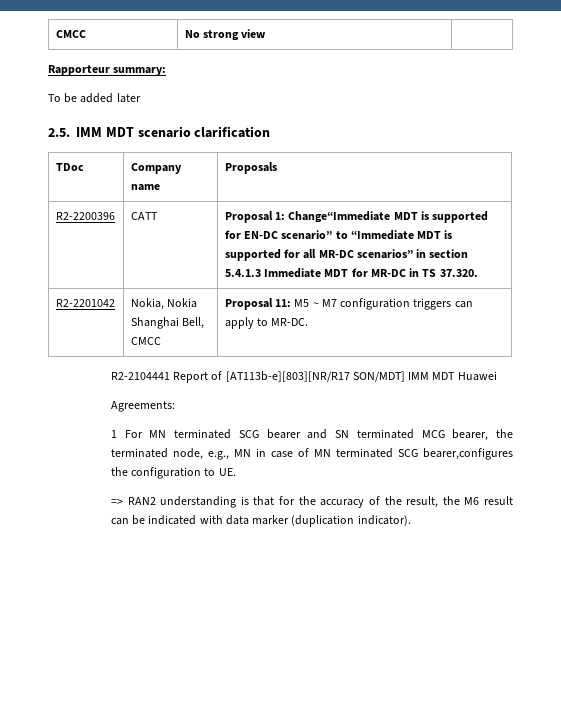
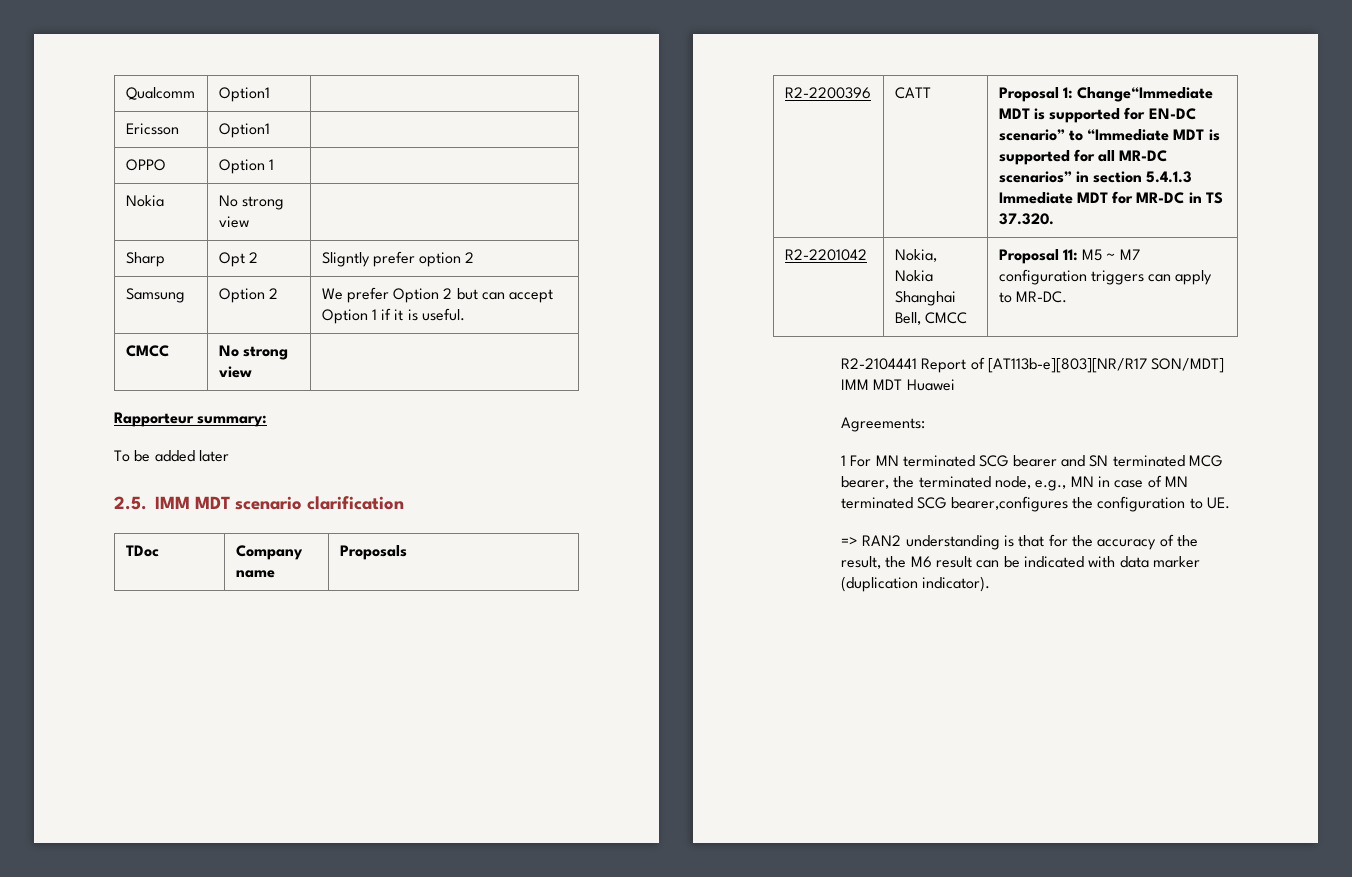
+ Qualcomm | Option1 |
+ Ericsson | Option1 |
+ OPPO | Option 1 |
+ Nokia | No strong view |
+ Sharp | Opt 2 | Sligntly prefer option 2
+ Samsung | Option 2 | We prefer Option 2 but can accept Option 1 if it is useful.

